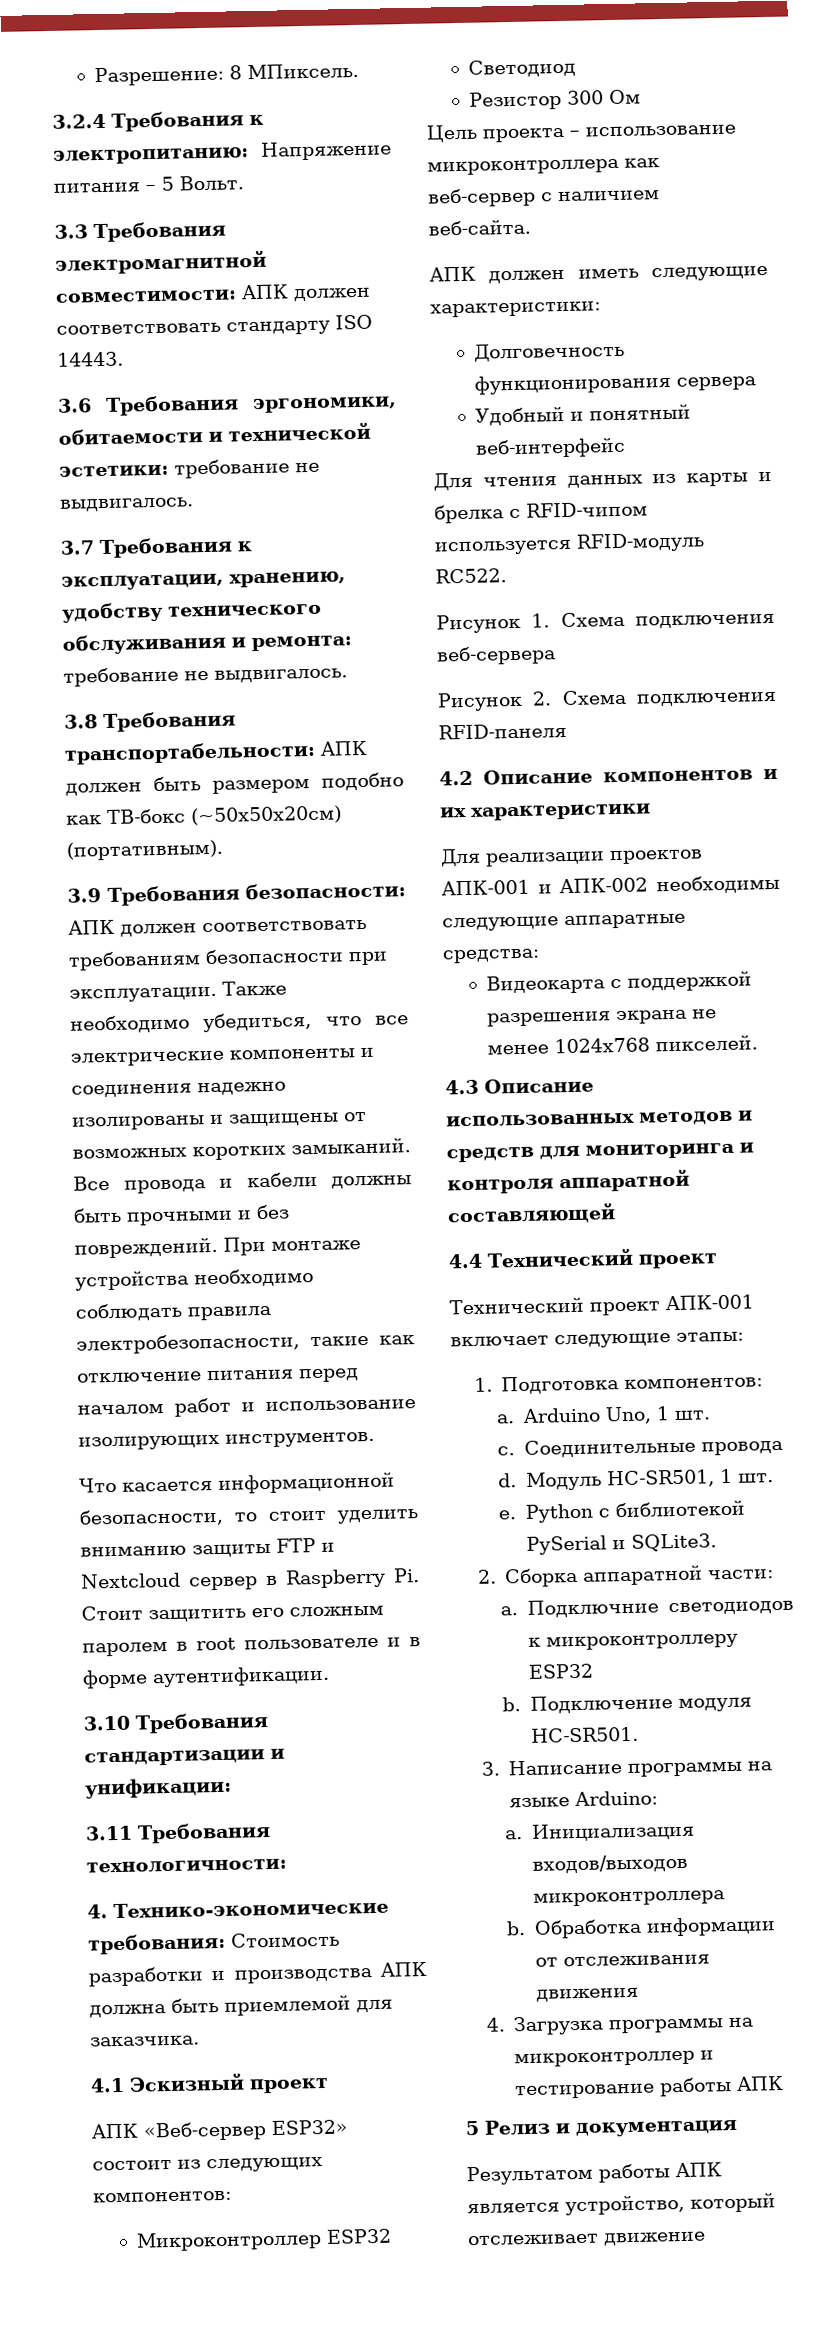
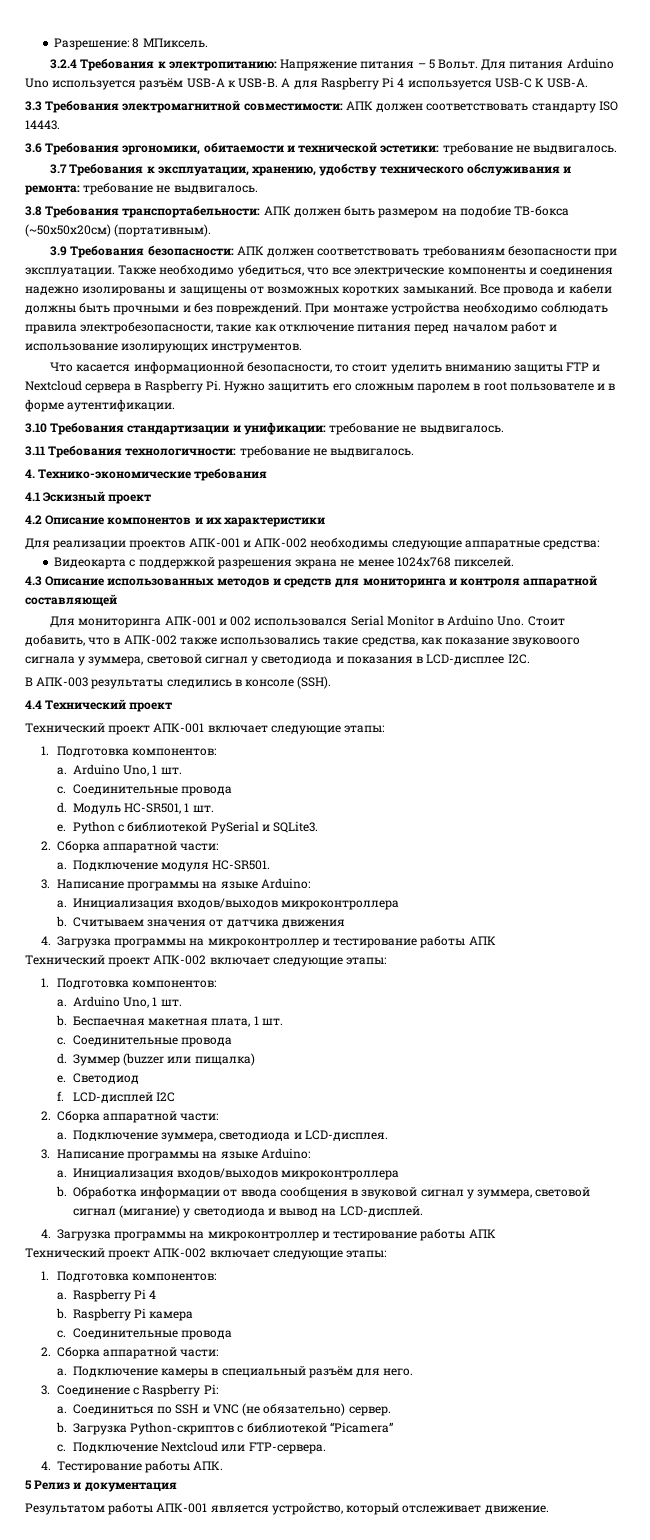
+ Для питания Arduino Uno используется разъём USB-A к USB-B. А для Raspberry Pi 4 используется USB-C К USB-A.
- 3.8 Требования транспортабельности: АПК должен быть размером подобно как ТВ-бокс (~50x50x20см) (портативным).
+ 3.8 Требования транспортабельности: АПК должен быть размером на подобие ТВ-бокса (~50x50x20см) (портативным).
- Что касается информационной безопасности, то стоит уделить вниманию защиты FTP и Nextcloud сервер в Raspberry Pi. Стоит защитить его сложным паролем в root пользователе и в форме аутентификации.
+ Что касается информационной безопасности, то стоит уделить вниманию защиты FTP и Nextcloud сервера в Raspberry Pi. Нужно защитить его сложным паролем в root пользователе и в форме аутентификации.
- 3.10 Требования стандартизации и унификации:
+ 3.10 Требования стандартизации и унификации: требование не выдвигалось.
- 3.11 Требования технологичности:
+ 3.11 Требования технологичности: требование не выдвигалось.
- 4. Технико-экономические требования: Стоимость разработки и производства АПК должна быть приемлемой для заказчика.
+ 4. Технико-экономические требования
  4.1 Эскизный проект
- АПК «Веб-сервер ESP32» состоит из следующих компонентов:
- Микроконтроллер ESP32
- Светодиод
- Резистор 300 Ом
- Цель проекта – использование микроконтроллера как веб-сервер с наличием веб-сайта.
- АПК должен иметь следующие характеристики:
- Долговечность функционирования сервера
- Удобный и понятный веб-интерфейс
- Для чтения данных из карты и брелка с RFID-чипом используется RFID-модуль RC522.
- Рисунок 1. Схема подключения веб-сервера
- Рисунок 2. Схема подключения RFID-панеля
+ Для мониторинга АПК-001 и 002 использовался Serial Monitor в Arduino Uno. Стоит добавить, что в АПК-002 также использовались такие средства, как показание звуковоого сигнала у зуммера, световой сигнал у светодиода и показания в LCD-дисплее I2C.
+ В АПК-003 результаты следились в консоле (SSH).
- Подключние светодиодов к микроконтроллеру ESP32
- b.
- Обработка информации от отслеживания движения
+ Считываем значения от датчика движения
  4. Загрузка программы на микроконтроллер и тестирование работы АПК
+ Технический проект АПК-002 включает следующие этапы:
+ 1. Подготовка компонентов:
+ a. Arduino Uno, 1 шт.
+ b. Беспаечная макетная плата, 1 шт.
+ c. Соединительные провода
+ d. Зуммер (buzzer или пищалка)
+ e. Светодиод
+ f. LCD-дисплей I2C
+ 2. Сборка аппаратной части:
+ a. Подключение зуммера, светодиода и LCD-дисплея.
+ 3. Написание программы на языке Arduino:
+ a. Инициализация входов/выходов микроконтроллера
+ b. Обработка информации от ввода сообщения в звуковой сигнал у зуммера, световой сигнал (мигание) у светодиода и вывод на LCD-дисплей.
+ 4. Загрузка программы на микроконтроллер и тестирование работы АПК
+ Технический проект АПК-002 включает следующие этапы:
+ 1. Подготовка компонентов:
+ a. Raspberry Pi 4
+ b. Raspberry Pi камера
+ c. Соединительные провода
+ 2. Сборка аппаратной части:
+ a. Подключение камеры в специальный разъём для него.
+ 3. Соединение с Raspberry Pi:
+ a. Соединиться по SSH и VNC (не обязательно) сервер.
+ b. Загрузка Python-скриптов с библиотекой “Picamera”
+ c. Подключение Nextcloud или FTP-сервера.
+ 4. Тестирование работы АПК.
- Результатом работы АПК является устройство, который отслеживает движение
+ Результатом работы АПК-001 является устройство, который отслеживает движение.

